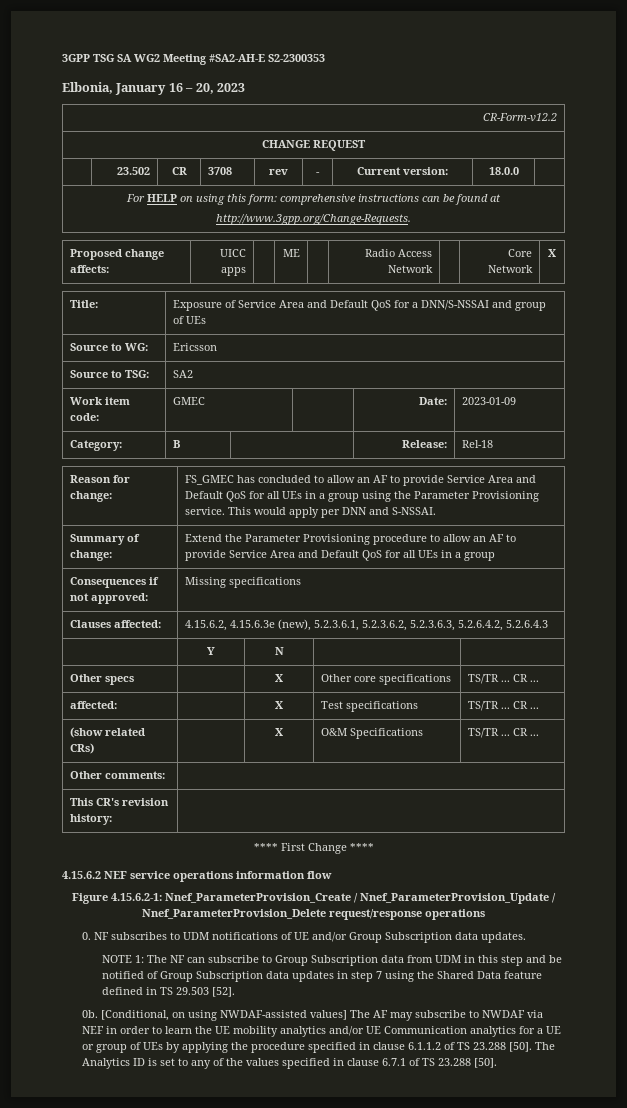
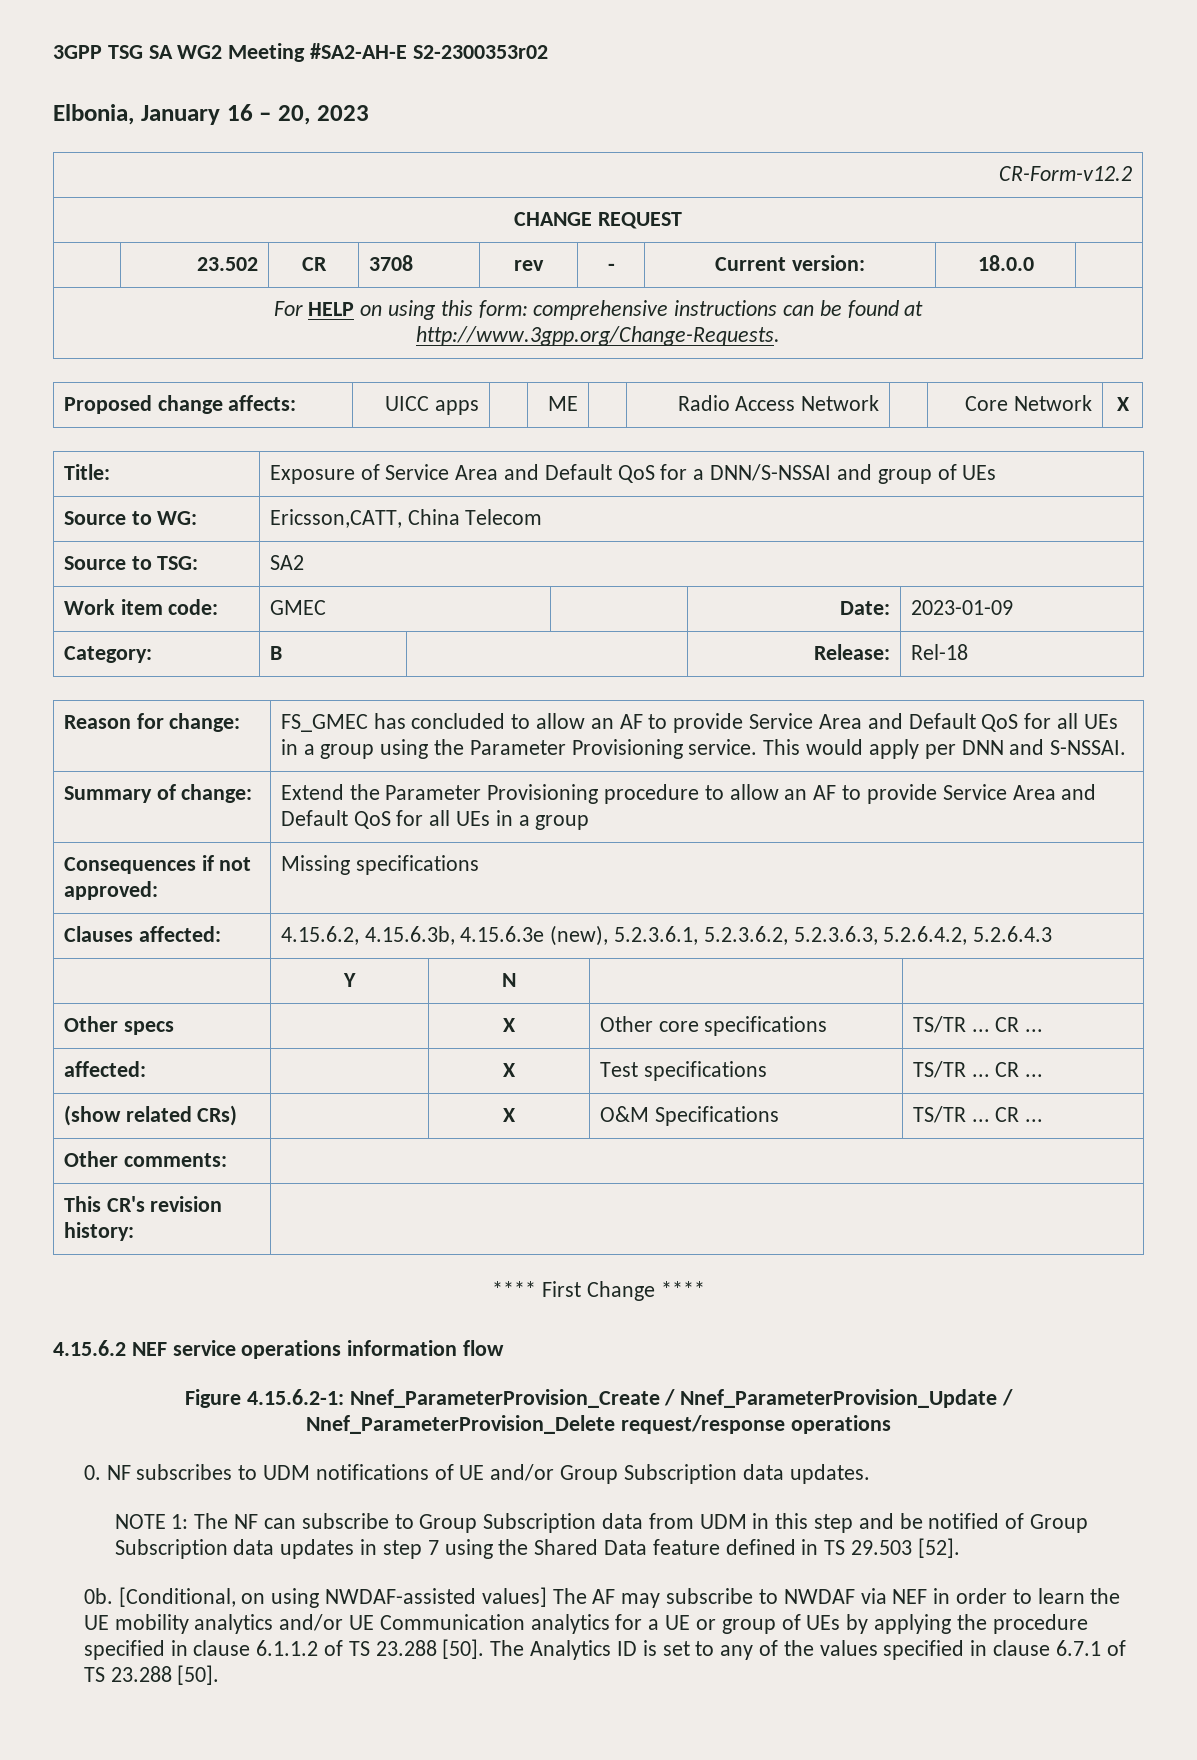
- 3GPP TSG SA WG2 Meeting #SA2-AH-E S2-2300353
+ 3GPP TSG SA WG2 Meeting #SA2-AH-E S2-2300353r02
- Source to WG: | Ericsson
+ Source to WG: | Ericsson,CATT, China Telecom
- Clauses affected: | 4.15.6.2, 4.15.6.3e (new), 5.2.3.6.1, 5.2.3.6.2, 5.2.3.6.3, 5.2.6.4.2, 5.2.6.4.3
+ Clauses affected: | 4.15.6.2, 4.15.6.3b, 4.15.6.3e (new), 5.2.3.6.1, 5.2.3.6.2, 5.2.3.6.3, 5.2.6.4.2, 5.2.6.4.3

